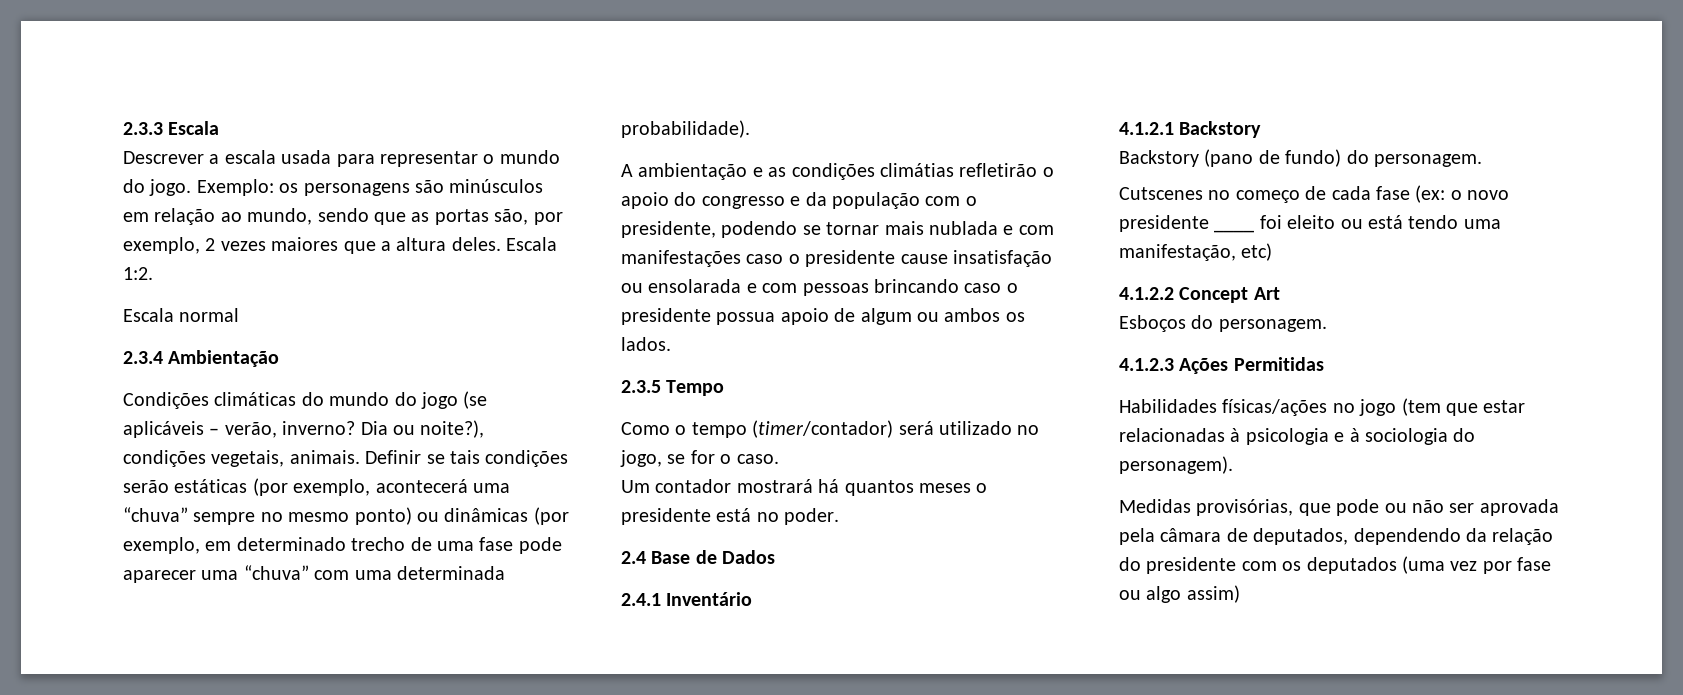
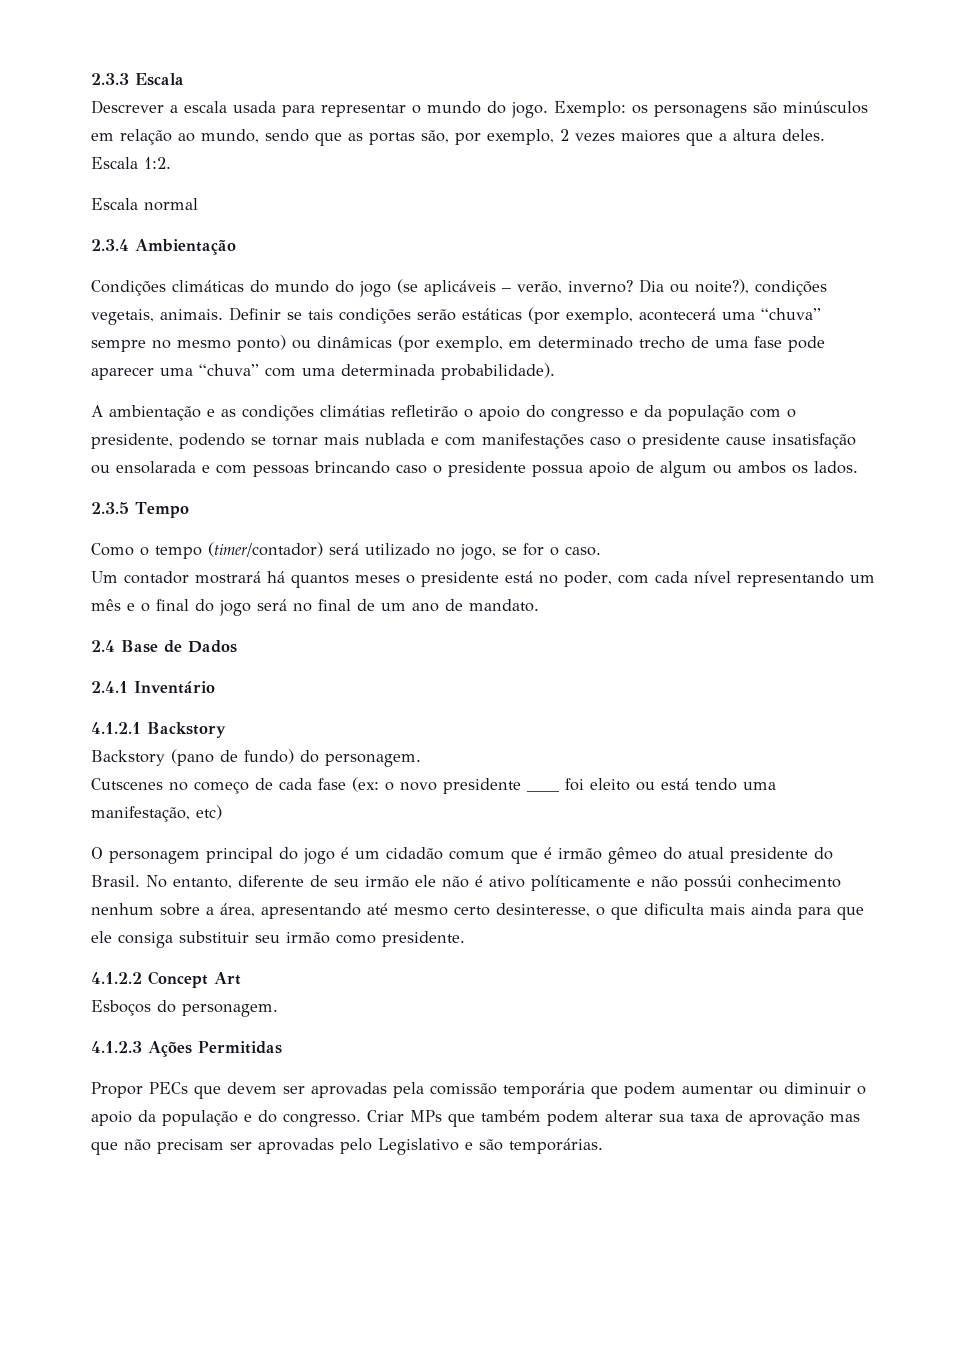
- Um contador mostrará há quantos meses o presidente está no poder.
+ Um contador mostrará há quantos meses o presidente está no poder, com cada nível representando um mês e o final do jogo será no final de um ano de mandato.
+ O personagem principal do jogo é um cidadão comum que é irmão gêmeo do atual presidente do Brasil. No entanto, diferente de seu irmão ele não é ativo políticamente e não possúi conhecimento nenhum sobre a área, apresentando até mesmo certo desinteresse, o que dificulta mais ainda para que ele consiga substituir seu irmão como presidente.
- Habilidades físicas/ações no jogo (tem que estar relacionadas à psicologia e à sociologia do personagem).
- Medidas provisórias, que pode ou não ser aprovada pela câmara de deputados, dependendo da relação do presidente com os deputados (uma vez por fase ou algo assim)
+ Propor PECs que devem ser aprovadas pela comissão temporária que podem aumentar ou diminuir o apoio da população e do congresso. Criar MPs que também podem alterar sua taxa de aprovação mas que não precisam ser aprovadas pelo Legislativo e são temporárias.

